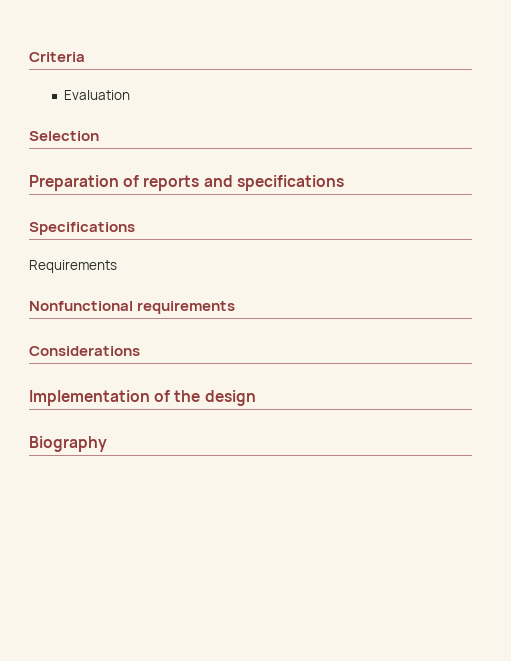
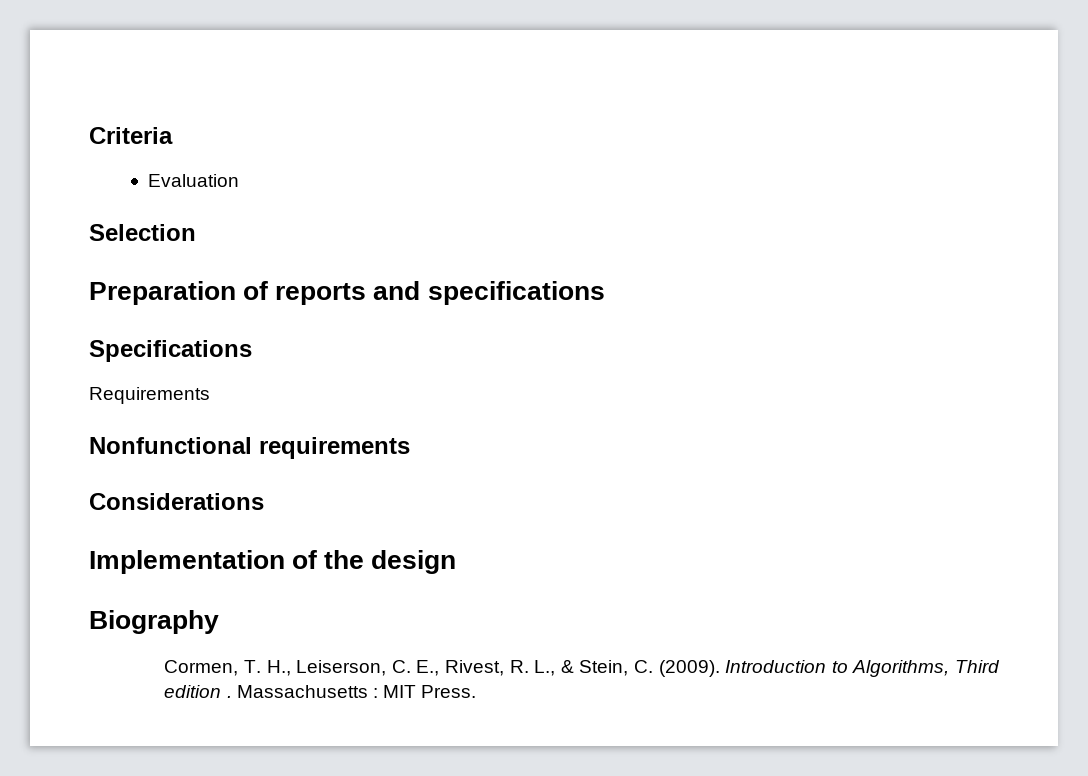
+ Cormen, T. H., Leiserson, C. E., Rivest, R. L., & Stein, C. (2009). Introduction to Algorithms, Third edition . Massachusetts : MIT Press.

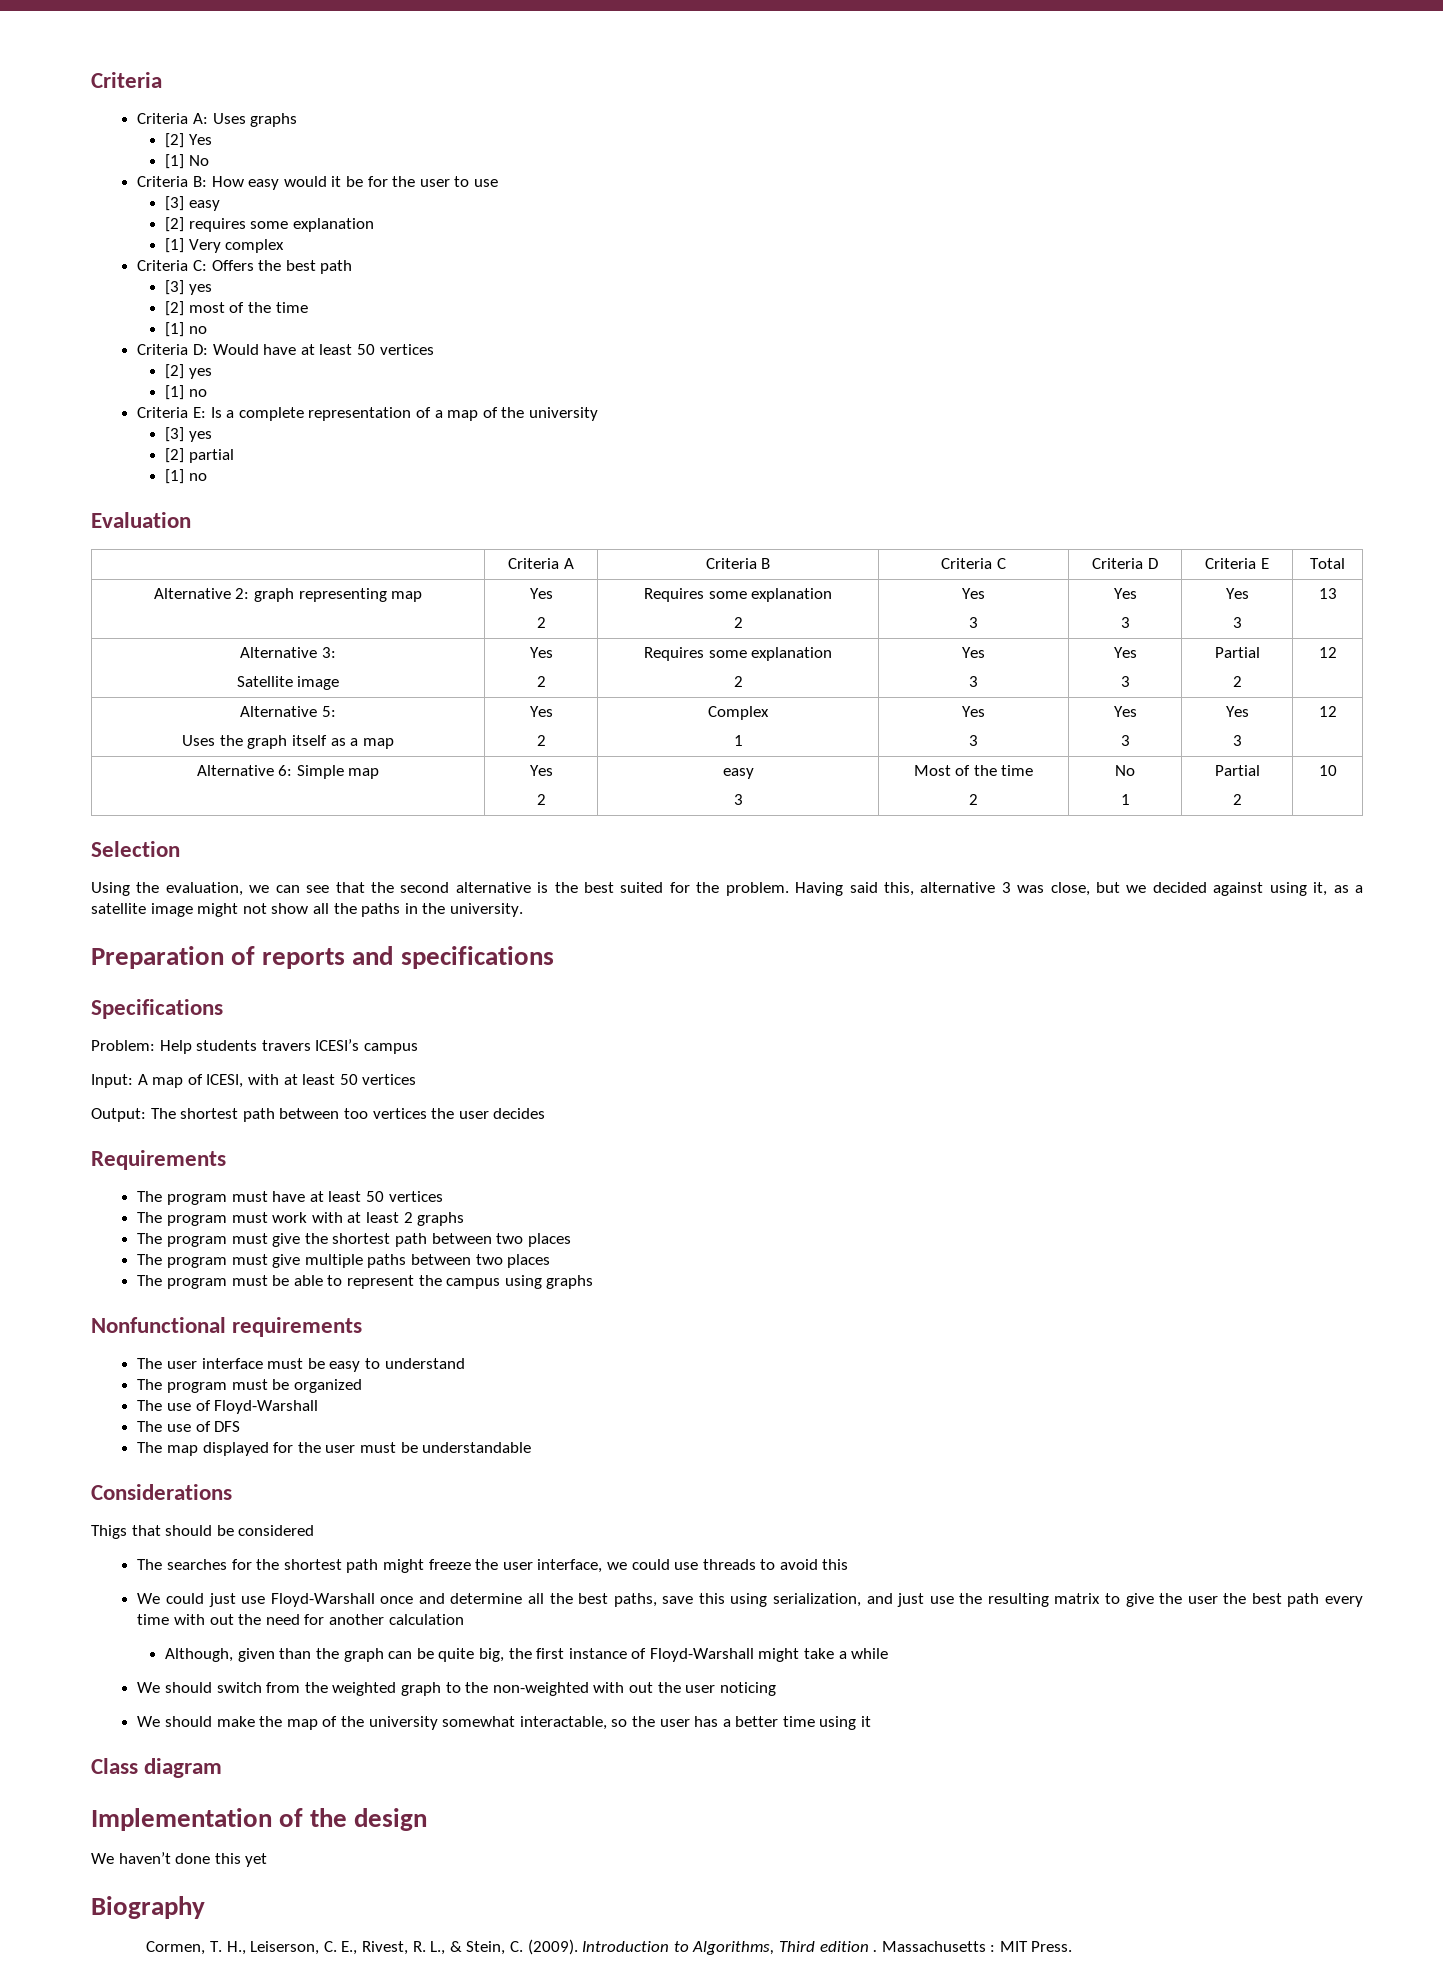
+ Criteria A: Uses graphs
+ [2] Yes
+ [1] No
+ Criteria B: How easy would it be for the user to use
+ [3] easy
+ [2] requires some explanation
+ [1] Very complex
+ Criteria C: Offers the best path
+ [3] yes
+ [2] most of the time
+ [1] no
+ Criteria D: Would have at least 50 vertices
+ [2] yes
+ [1] no
+ Criteria E: Is a complete representation of a map of the university
+ [3] yes
+ [2] partial
+ [1] no
  Evaluation
+ | Criteria A | Criteria B | Criteria C | Criteria D | Criteria E | Total
+ Alternative 2: graph representing map | Yes
+ 2 | Requires some explanation
+ 2 | Yes
+ 3 | Yes
+ 3 | Yes
+ 3 | 13
+ Alternative 3:
+ Satellite image | Yes
+ 2 | Requires some explanation
+ 2 | Yes
+ 3 | Yes
+ 3 | Partial
+ 2 | 12
+ Alternative 5:
+ Uses the graph itself as a map | Yes
+ 2 | Complex
+ 1 | Yes
+ 3 | Yes
+ 3 | Yes
+ 3 | 12
+ Alternative 6: Simple map | Yes
+ 2 | easy
+ 3 | Most of the time
+ 2 | No
+ 1 | Partial
+ 2 | 10
  Selection
+ Using the evaluation, we can see that the second alternative is the best suited for the problem. Having said this, alternative 3 was close, but we decided against using it, as a satellite image might not show all the paths in the university.
+ Problem: Help students travers ICESI’s campus
+ Input: A map of ICESI, with at least 50 vertices
+ Output: The shortest path between too vertices the user decides
  Requirements
+ The program must have at least 50 vertices
+ The program must work with at least 2 graphs
+ The program must give the shortest path between two places
+ The program must give multiple paths between two places
+ The program must be able to represent the campus using graphs
  Nonfunctional requirements
+ The user interface must be easy to understand
+ The program must be organized
+ The use of Floyd-Warshall
+ The use of DFS
+ The map displayed for the user must be understandable
  Considerations
+ Thigs that should be considered
+ The searches for the shortest path might freeze the user interface, we could use threads to avoid this
+ We could just use Floyd-Warshall once and determine all the best paths, save this using serialization, and just use the resulting matrix to give the user the best path every time with out the need for another calculation
+ Although, given than the graph can be quite big, the first instance of Floyd-Warshall might take a while
+ We should switch from the weighted graph to the non-weighted with out the user noticing
+ We should make the map of the university somewhat interactable, so the user has a better time using it
+ Class diagram
+ We haven’t done this yet

